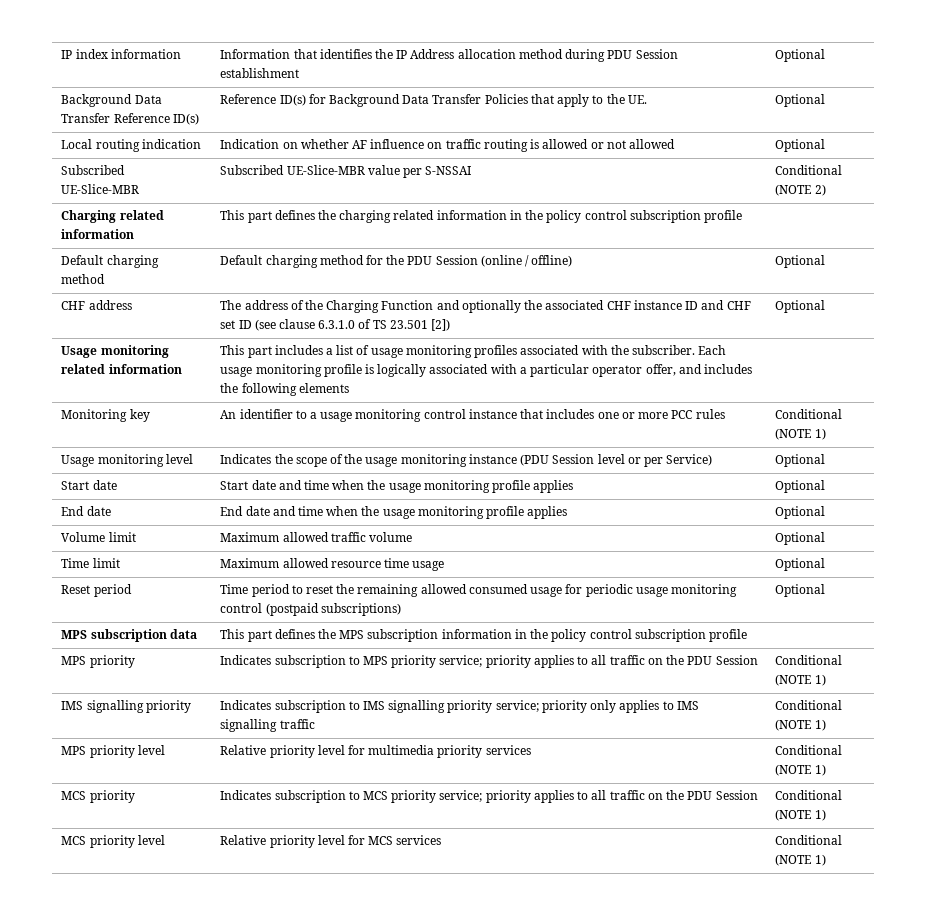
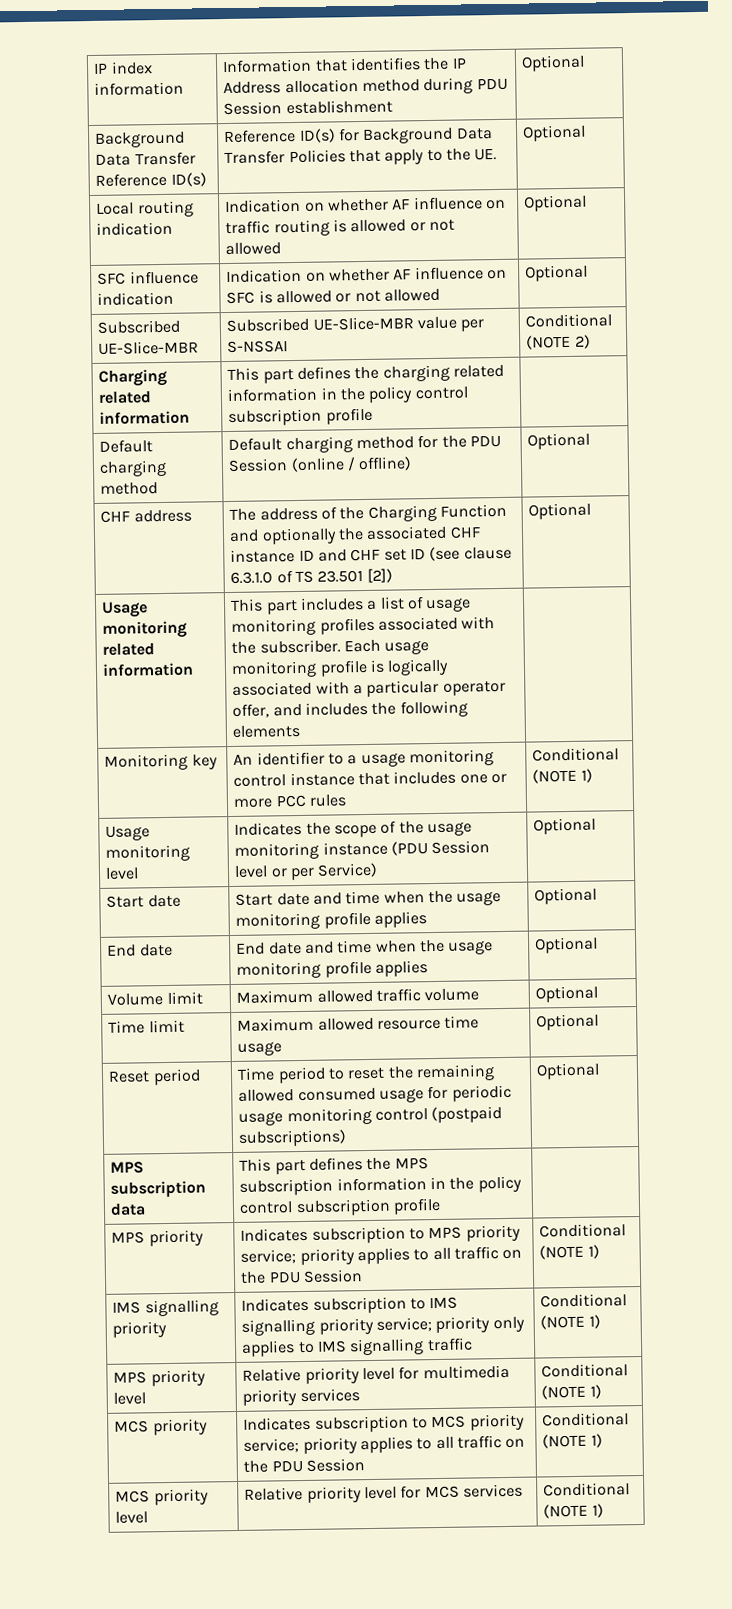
+ SFC influence indication | Indication on whether AF influence on SFC is allowed or not allowed | Optional

